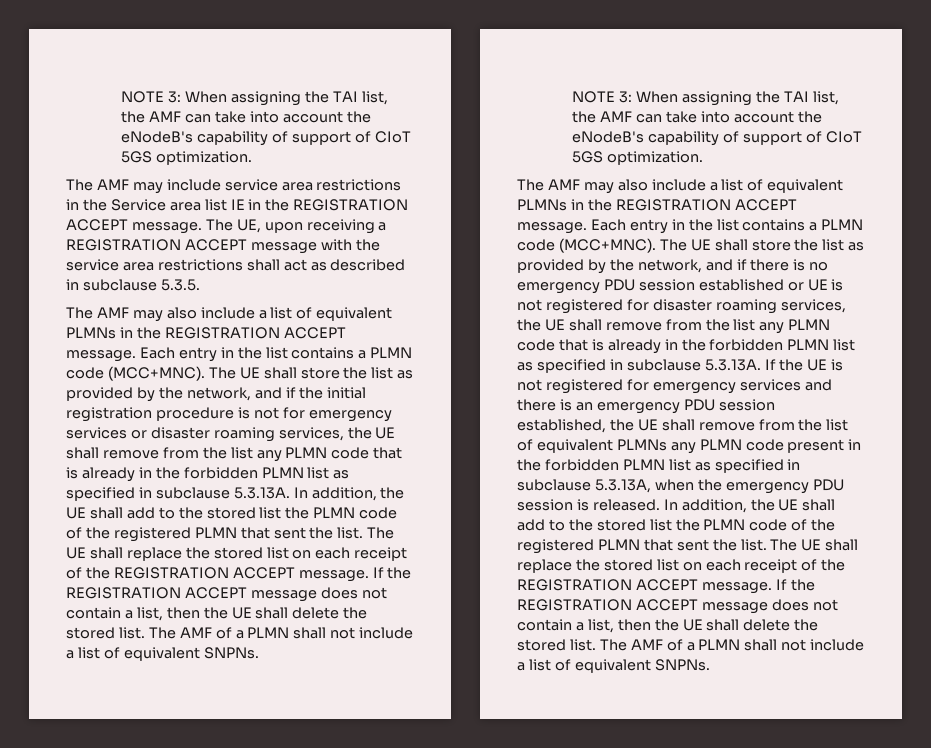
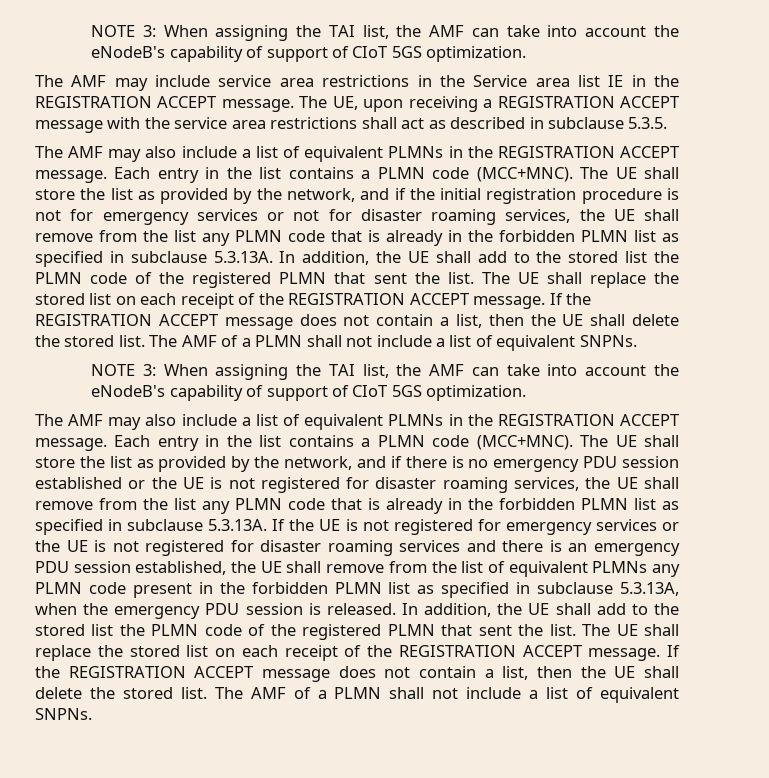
- The UE shall store the list as provided by the network, and if the initial registration procedure is not for emergency services or disaster roaming services, the UE shall remove from the list any PLMN code that is already in the forbidden PLMN list as specified in subclause 5.3.13A. In addition, the UE shall add to the stored list the PLMN code of the registered PLMN that sent the list.
+ The UE shall store the list as provided by the network, and if the initial registration procedure is not for emergency services or not for disaster roaming services, the UE shall remove from the list any PLMN code that is already in the forbidden PLMN list as specified in subclause 5.3.13A. In addition, the UE shall add to the stored list the PLMN code of the registered PLMN that sent the list.
- The UE shall store the list as provided by the network, and if there is no emergency PDU session established or UE is not registered for disaster roaming services, the UE shall remove from the list any PLMN code that is already in the forbidden PLMN list as specified in subclause 5.3.13A. If the UE is not registered for emergency services and there is an emergency PDU session established, the UE shall remove from the list of equivalent PLMNs any PLMN code present in the forbidden PLMN list as specified in subclause 5.3.13A, when the emergency PDU session is released.
+ The UE shall store the list as provided by the network, and if there is no emergency PDU session established or the UE is not registered for disaster roaming services, the UE shall remove from the list any PLMN code that is already in the forbidden PLMN list as specified in subclause 5.3.13A. If the UE is not registered for emergency services or the UE is not registered for disaster roaming services and there is an emergency PDU session established, the UE shall remove from the list of equivalent PLMNs any PLMN code present in the forbidden PLMN list as specified in subclause 5.3.13A, when the emergency PDU session is released.

